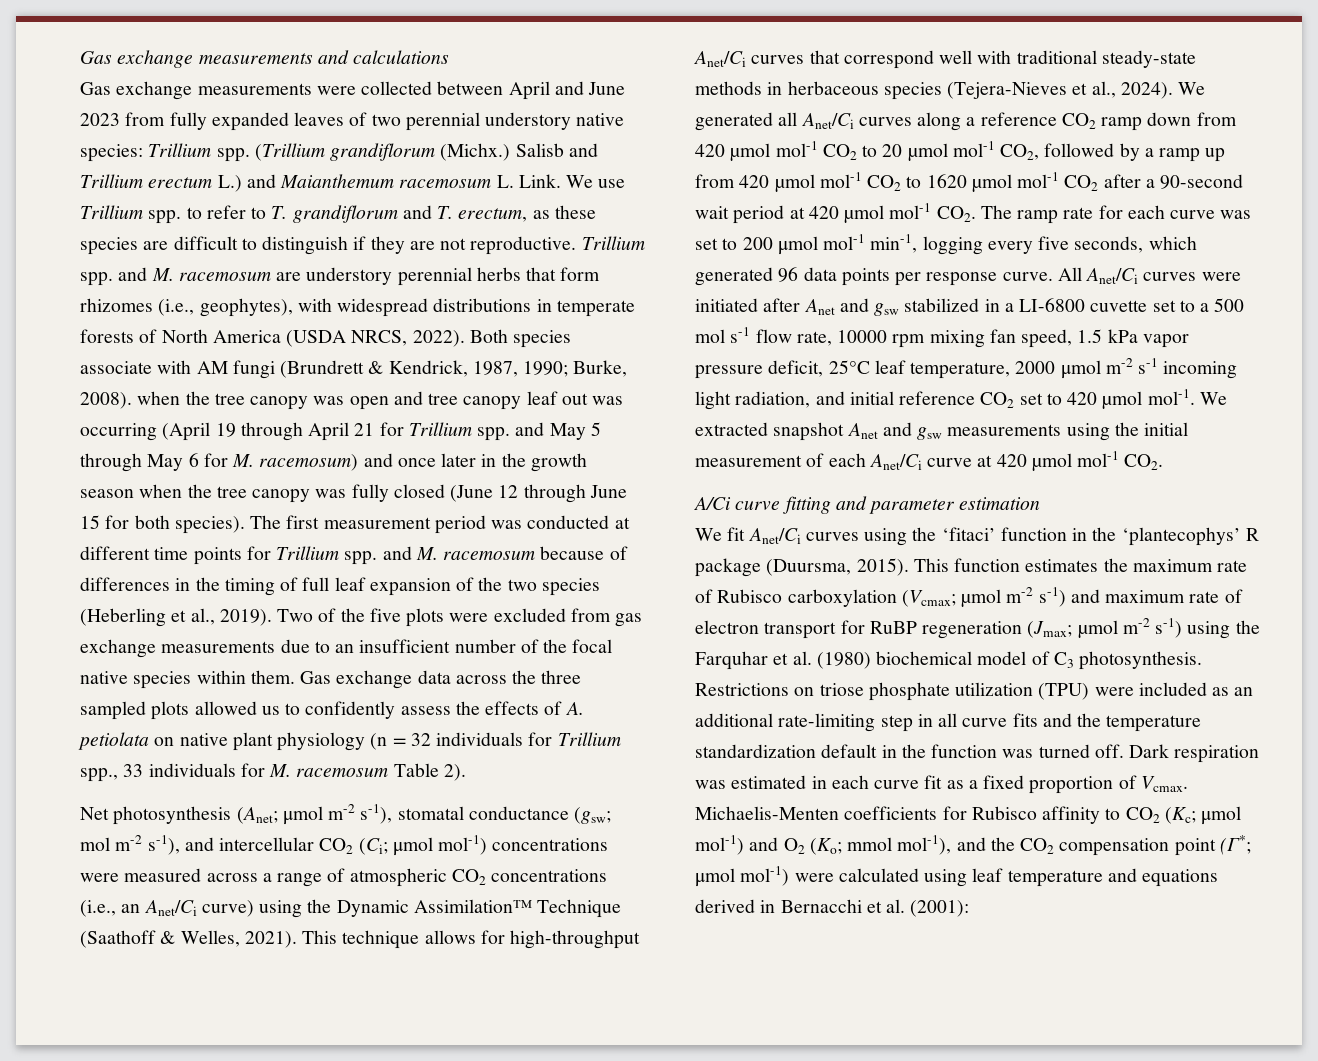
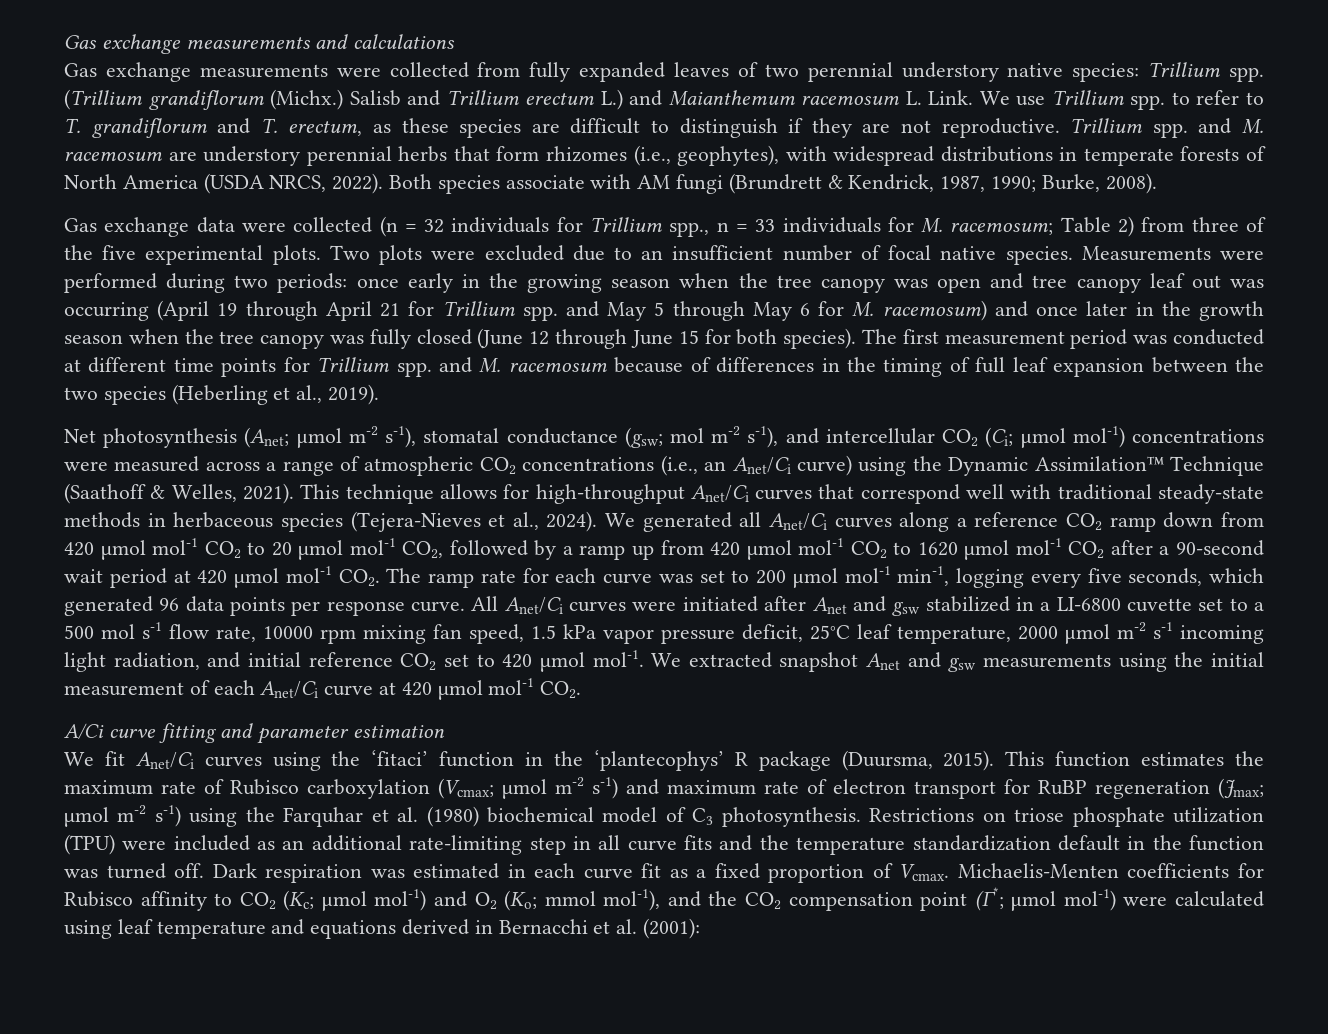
- Gas exchange measurements were collected between April and June 2023 from fully expanded leaves of two perennial understory native species: Trillium spp.
+ Gas exchange measurements were collected from fully expanded leaves of two perennial understory native species: Trillium spp.
- Burke, 2008). when the tree canopy was open and tree canopy leaf out was occurring (April 19 through April 21 for Trillium spp. and May 5 through May 6 for M. racemosum) and once later in the growth season when the tree canopy was fully closed (June 12 through June 15 for both species).
+ Burke, 2008).
+ Gas exchange data were collected (n = 32 individuals for Trillium spp., n = 33 individuals for M. racemosum; Table 2) from three of the five experimental plots. Two plots were excluded due to an insufficient number of focal native species. Measurements were performed during two periods: once early in the growing season when the tree canopy was open and tree canopy leaf out was occurring (April 19 through April 21 for Trillium spp. and May 5 through May 6 for M. racemosum) and once later in the growth season when the tree canopy was fully closed (June 12 through June 15 for both species).
- The first measurement period was conducted at different time points for Trillium spp. and M. racemosum because of differences in the timing of full leaf expansion of the two species (Heberling et al., 2019). Two of the five plots were excluded from gas exchange measurements due to an insufficient number of the focal native species within them. Gas exchange data across the three sampled plots allowed us to confidently assess the effects of A. petiolata on native plant physiology (n = 32 individuals for Trillium spp., 33 individuals for M. racemosum Table 2).
+ The first measurement period was conducted at different time points for Trillium spp. and M. racemosum because of differences in the timing of full leaf expansion between the two species (Heberling et al., 2019).

